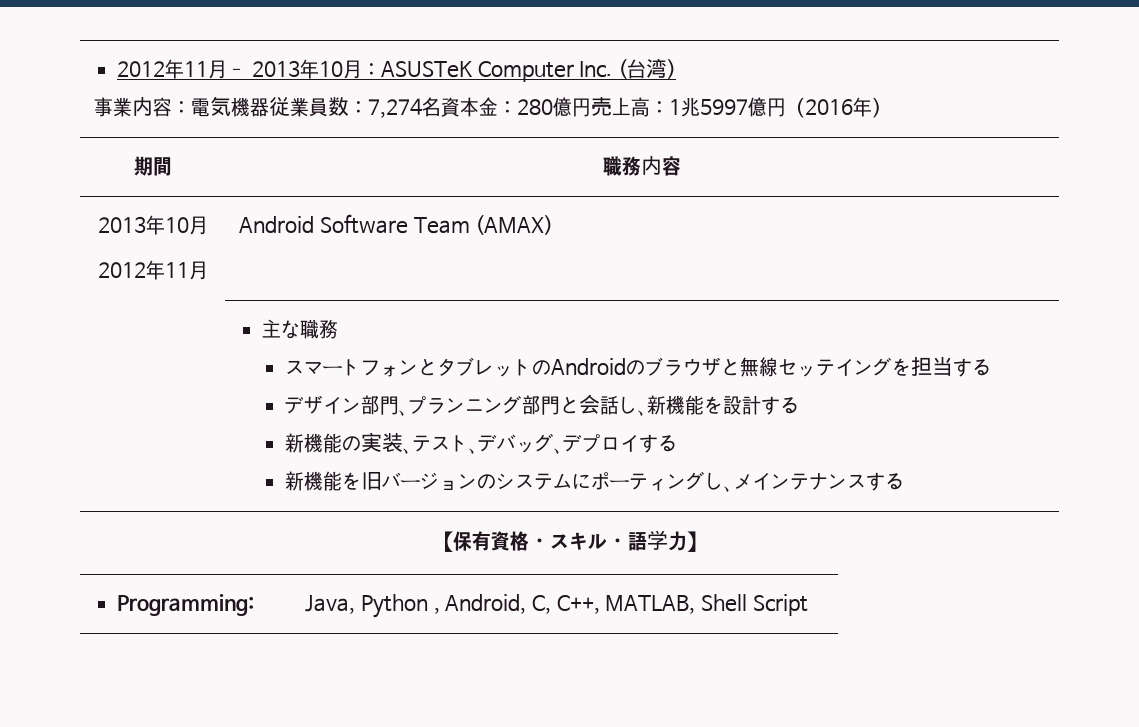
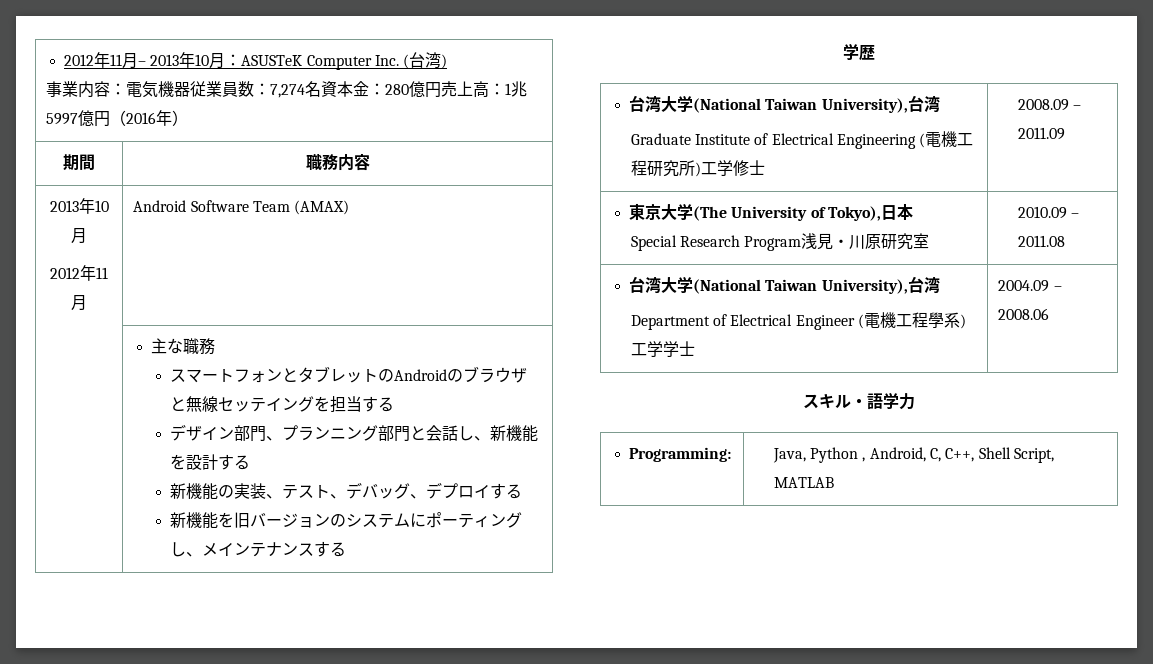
- 【保有資格・スキル・語学力】
+ 学歴
+ 台湾大学(National Taiwan University),台湾
+ Graduate Institute of Electrical Engineering (電機工程研究所)工学修士 | 2008.09 – 2011.09
+ 東京大学(The University of Tokyo),日本
+ Special Research Program浅見‧川原研究室 | 2010.09 – 2011.08
+ 台湾大学(National Taiwan University),台湾
+ Department of Electrical Engineer (電機工程學系)工学学士 | 2004.09 – 2008.06
+ スキル・語学力
- Programming: | Java, Python , Android, C, C++, MATLAB, Shell Script
+ Programming: | Java, Python , Android, C, C++, Shell Script, MATLAB

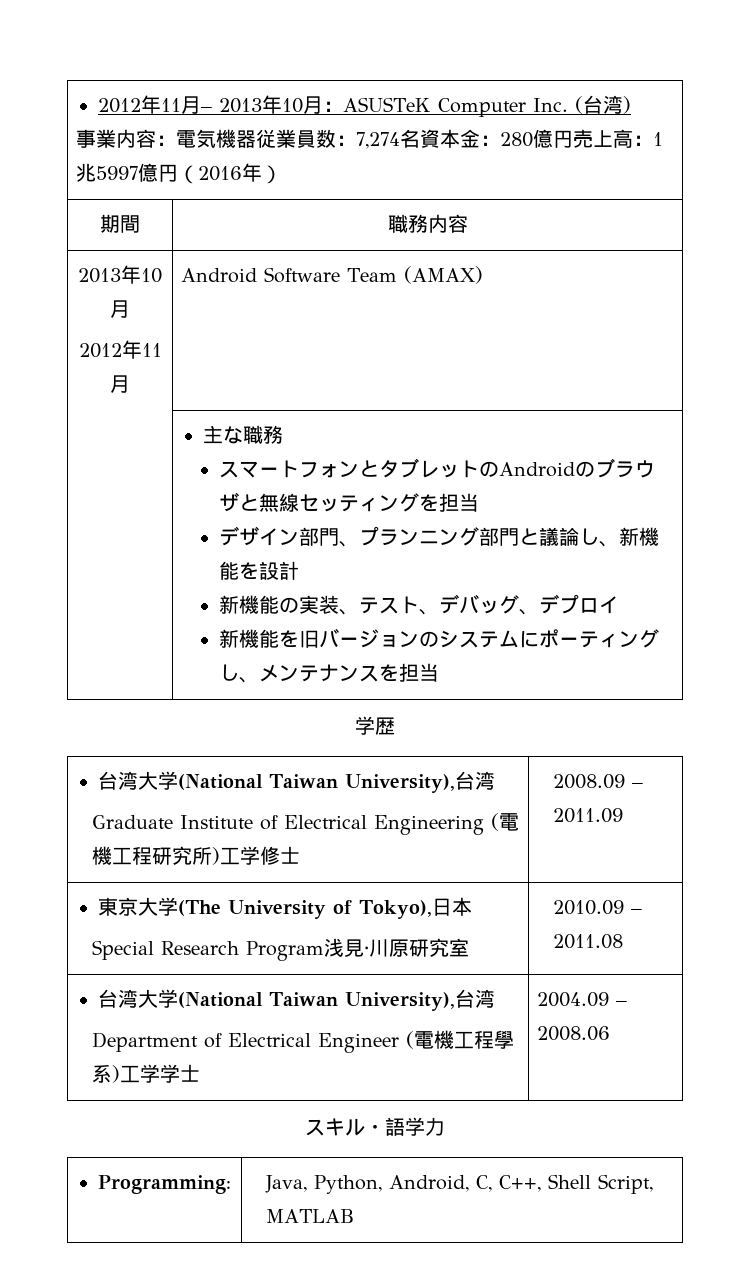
- スマートフォンとタブレットのAndroidのブラウザと無線セッテイングを担当する
+ スマートフォンとタブレットのAndroidのブラウザと無線セッティングを担当
- デザイン部門、プランニング部門と会話し、新機能を設計する
+ デザイン部門、プランニング部門と議論し、新機能を設計
- 新機能の実装、テスト、デバッグ、デプロイする
+ 新機能の実装、テスト、デバッグ、デプロイ
- 新機能を旧バージョンのシステムにポーティングし、メインテナンスする
+ 新機能を旧バージョンのシステムにポーティングし、メンテナンスを担当
- Programming: | Java, Python , Android, C, C++, Shell Script, MATLAB
+ Programming: | Java, Python, Android, C, C++, Shell Script, MATLAB

